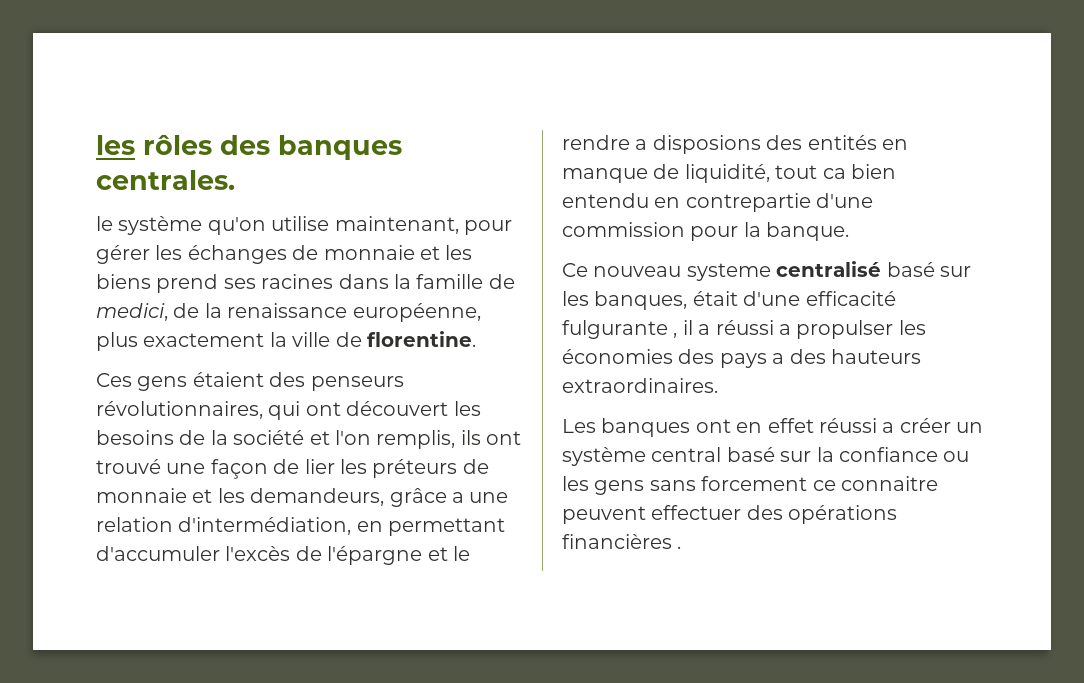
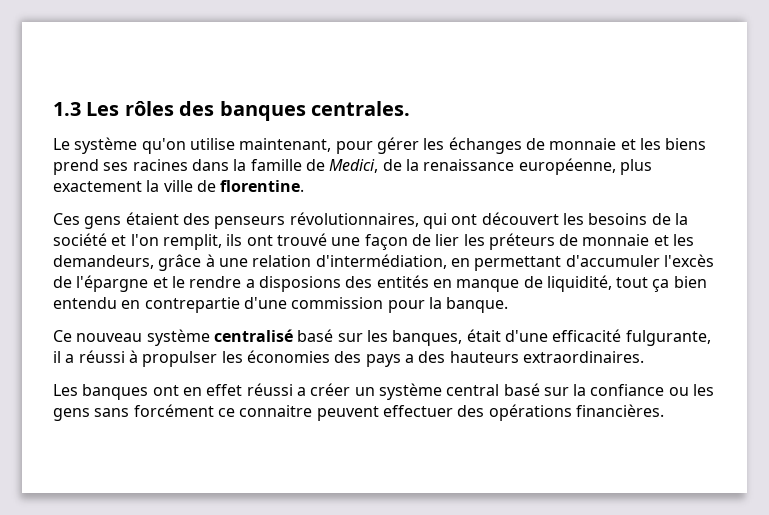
- les rôles des banques centrales.
+ 1.3 Les rôles des banques centrales.
- le système qu'on utilise maintenant, pour gérer les échanges de monnaie et les biens prend ses racines dans la famille de medici, de la renaissance européenne, plus exactement la ville de florentine.
+ Le système qu'on utilise maintenant, pour gérer les échanges de monnaie et les biens prend ses racines dans la famille de Medici, de la renaissance européenne, plus exactement la ville de florentine.
- Ces gens étaient des penseurs révolutionnaires, qui ont découvert les besoins de la société et l'on remplis, ils ont trouvé une façon de lier les préteurs de monnaie et les demandeurs, grâce a une relation d'intermédiation, en permettant d'accumuler l'excès de l'épargne et le rendre a disposions des entités en manque de liquidité, tout ca bien entendu en contrepartie d'une commission pour la banque.
+ Ces gens étaient des penseurs révolutionnaires, qui ont découvert les besoins de la société et l'on remplit, ils ont trouvé une façon de lier les préteurs de monnaie et les demandeurs, grâce à une relation d'intermédiation, en permettant d'accumuler l'excès de l'épargne et le rendre a disposions des entités en manque de liquidité, tout ça bien entendu en contrepartie d'une commission pour la banque.
- Ce nouveau systeme centralisé basé sur les banques, était d'une efficacité fulgurante , il a réussi a propulser les économies des pays a des hauteurs extraordinaires.
+ Ce nouveau système centralisé basé sur les banques, était d'une efficacité fulgurante, il a réussi à propulser les économies des pays a des hauteurs extraordinaires.
- Les banques ont en effet réussi a créer un système central basé sur la confiance ou les gens sans forcement ce connaitre peuvent effectuer des opérations financières .
+ Les banques ont en effet réussi a créer un système central basé sur la confiance ou les gens sans forcément ce connaitre peuvent effectuer des opérations financières.

